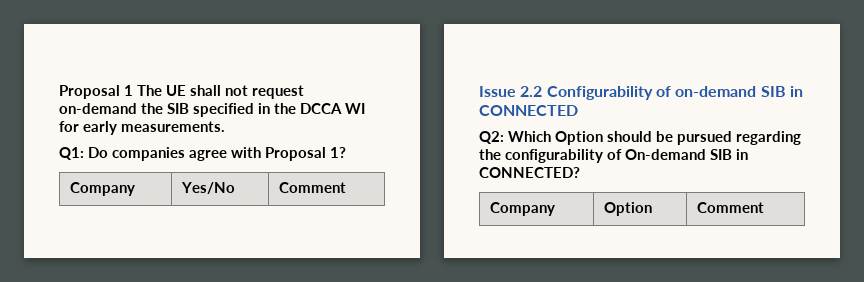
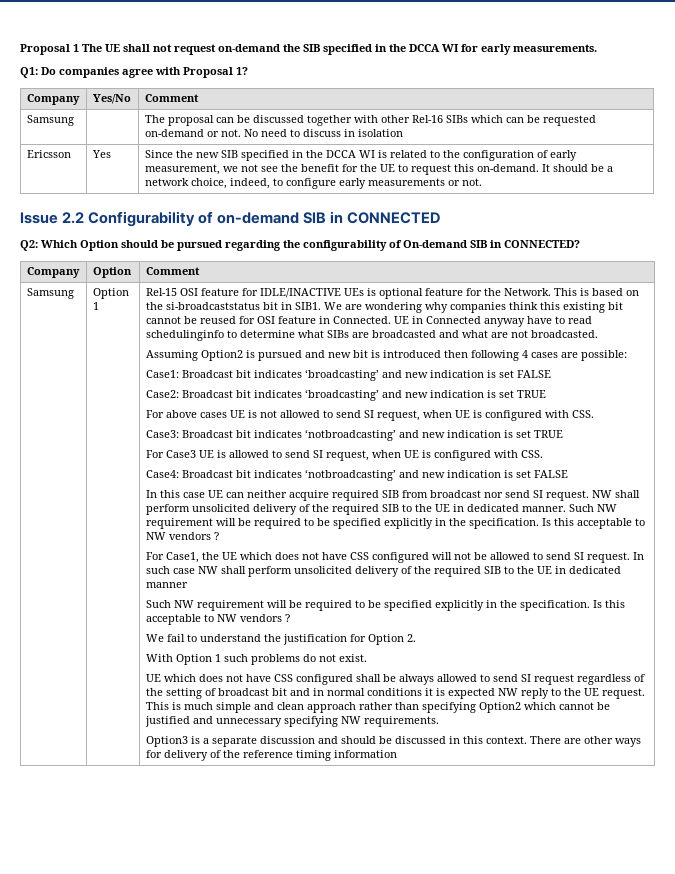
+ Samsung | | The proposal can be discussed together with other Rel-16 SIBs which can be requested on-demand or not. No need to discuss in isolation
+ Ericsson | Yes | Since the new SIB specified in the DCCA WI is related to the configuration of early measurement, we not see the benefit for the UE to request this on-demand. It should be a network choice, indeed, to configure early measurements or not.
+ Samsung | Option 1 | Rel-15 OSI feature for IDLE/INACTIVE UEs is optional feature for the Network. This is based on the si-broadcaststatus bit in SIB1. We are wondering why companies think this existing bit cannot be reused for OSI feature in Connected. UE in Connected anyway have to read schedulinginfo to determine what SIBs are broadcasted and what are not broadcasted.
+ Assuming Option2 is pursued and new bit is introduced then following 4 cases are possible:
+ Case1: Broadcast bit indicates ‘broadcasting’ and new indication is set FALSE
+ Case2: Broadcast bit indicates ‘broadcasting’ and new indication is set TRUE
+ For above cases UE is not allowed to send SI request, when UE is configured with CSS.
+ Case3: Broadcast bit indicates ‘notbroadcasting’ and new indication is set TRUE
+ For Case3 UE is allowed to send SI request, when UE is configured with CSS.
+ Case4: Broadcast bit indicates ‘notbroadcasting’ and new indication is set FALSE
+ In this case UE can neither acquire required SIB from broadcast nor send SI request. NW shall perform unsolicited delivery of the required SIB to the UE in dedicated manner. Such NW requirement will be required to be specified explicitly in the specification. Is this acceptable to NW vendors ?
+ For Case1, the UE which does not have CSS configured will not be allowed to send SI request. In such case NW shall perform unsolicited delivery of the required SIB to the UE in dedicated manner
+ Such NW requirement will be required to be specified explicitly in the specification. Is this acceptable to NW vendors ?
+ We fail to understand the justification for Option 2.
+ With Option 1 such problems do not exist.
+ UE which does not have CSS configured shall be always allowed to send SI request regardless of the setting of broadcast bit and in normal conditions it is expected NW reply to the UE request. This is much simple and clean approach rather than specifying Option2 which cannot be justified and unnecessary specifying NW requirements.
+ Option3 is a separate discussion and should be discussed in this context. There are other ways for delivery of the reference timing information

